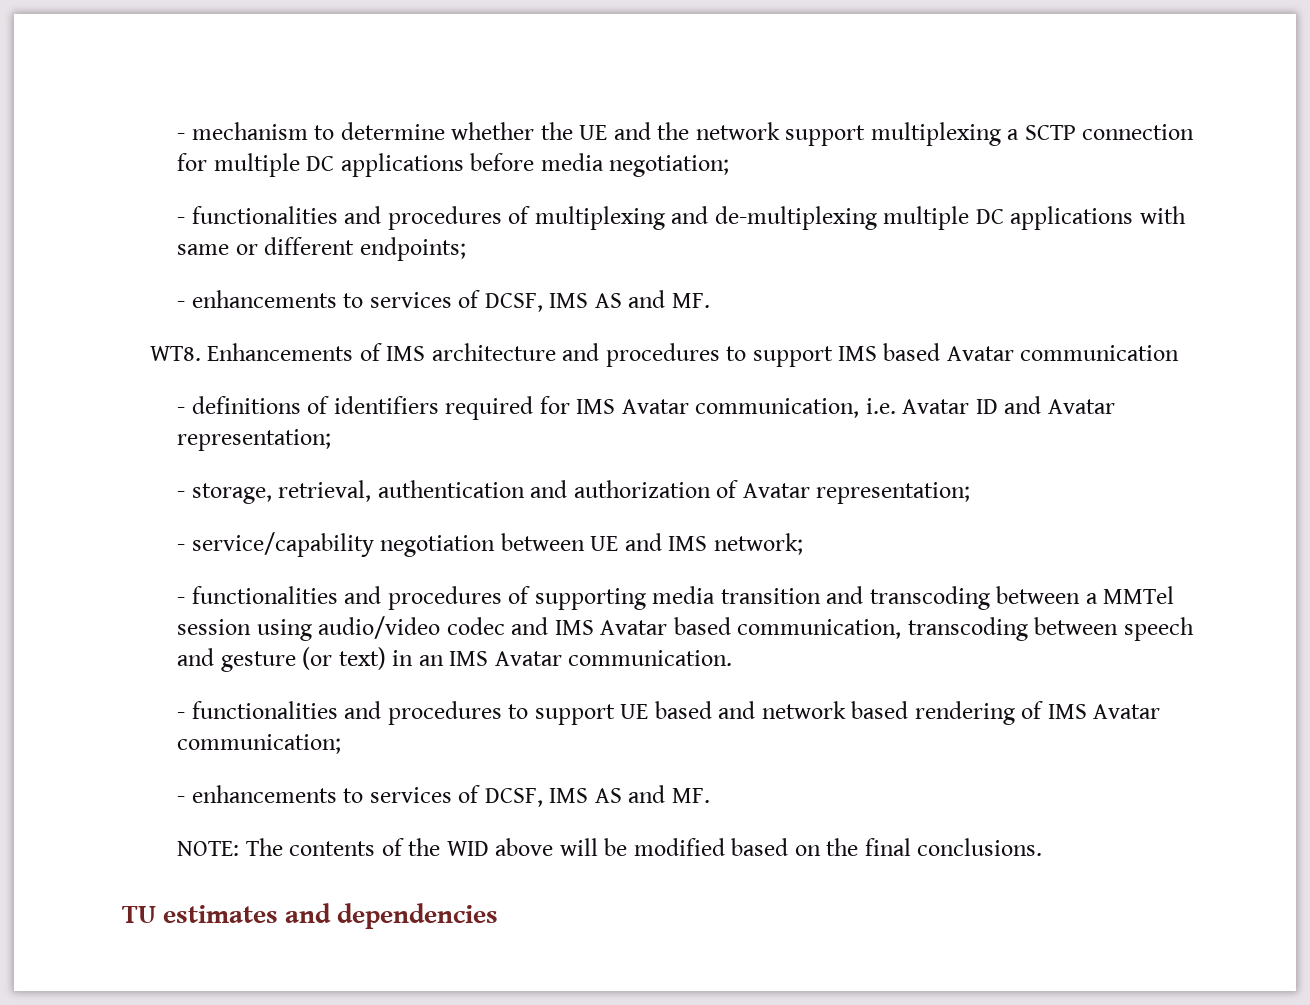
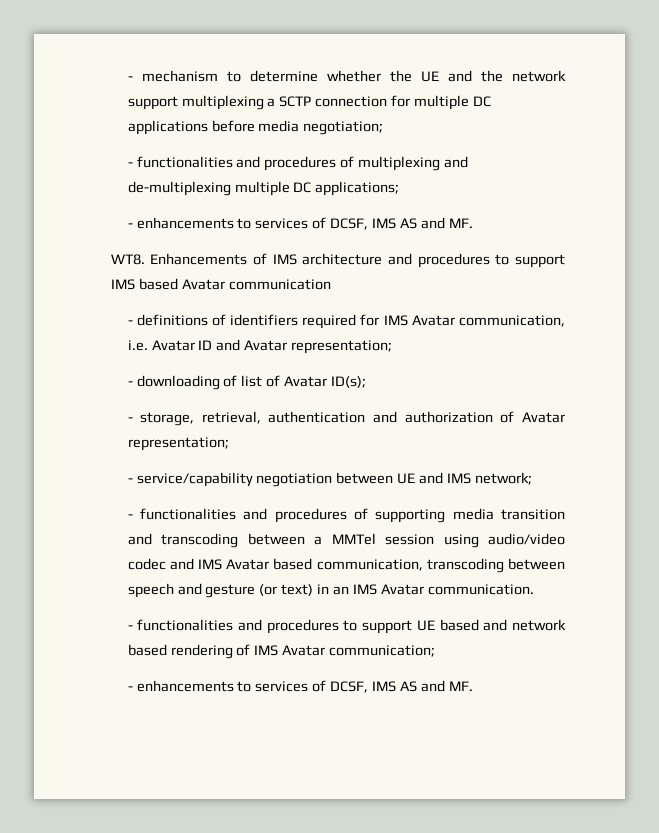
- - functionalities and procedures of multiplexing and de-multiplexing multiple DC applications with same or different endpoints;
+ - functionalities and procedures of multiplexing and de-multiplexing multiple DC applications;
+ - downloading of list of Avatar ID(s);
- NOTE: The contents of the WID above will be modified based on the final conclusions.
- TU estimates and dependencies

